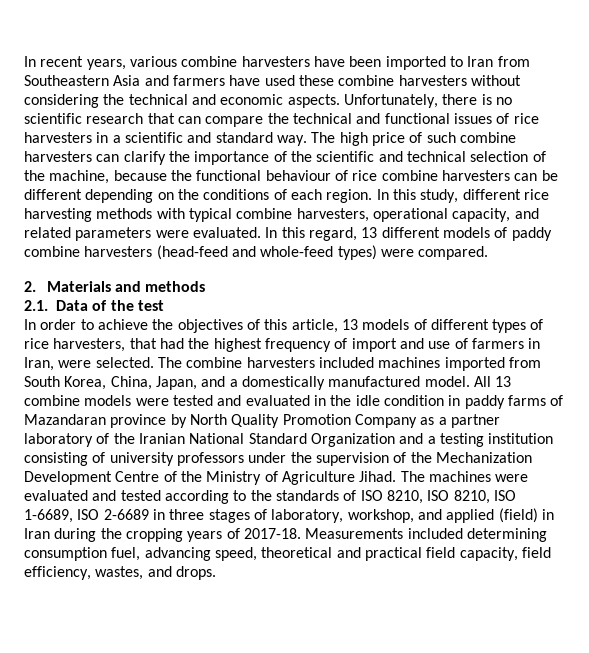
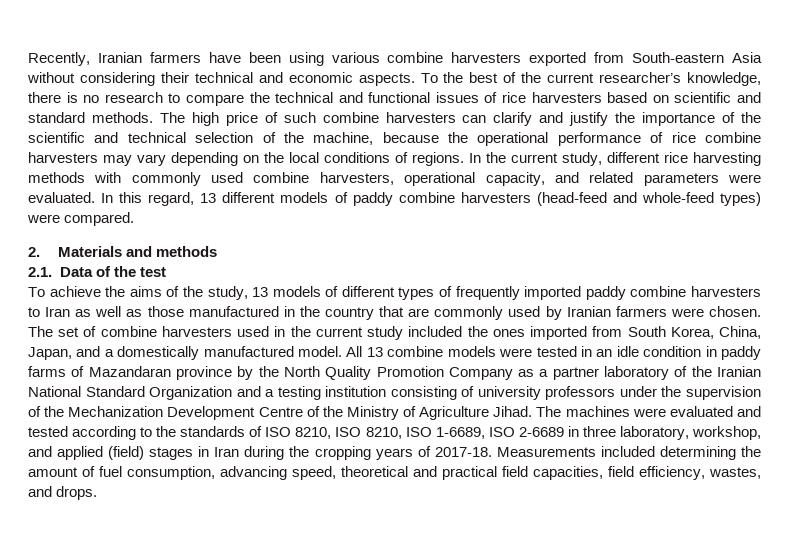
- In recent years, various combine harvesters have been imported to Iran from Southeastern Asia and farmers have used these combine harvesters without considering the technical and economic aspects.
+ Recently, Iranian farmers have been using various combine harvesters exported from South-eastern Asia without considering their technical and economic aspects.
- Unfortunately, there is no scientific research that can compare the technical and functional issues of rice harvesters in a scientific and standard way.
+ To the best of the current researcher’s knowledge, there is no research to compare the technical and functional issues of rice harvesters based on scientific and standard methods.
- The high price of such combine harvesters can clarify the importance of the scientific and technical selection of the machine, because the functional behaviour of rice combine harvesters can be different depending on the conditions of each region. In this study, different rice harvesting methods with typical combine harvesters, operational capacity, and related parameters were evaluated.
+ The high price of such combine harvesters can clarify and justify the importance of the scientific and technical selection of the machine, because the operational performance of rice combine harvesters may vary depending on the local conditions of regions. In the current study, different rice harvesting methods with commonly used combine harvesters, operational capacity, and related parameters were evaluated.
- In order to achieve the objectives of this article, 13 models of different types of rice harvesters, that had the highest frequency of import and use of farmers in Iran, were selected. The combine harvesters included machines imported from South Korea, China, Japan, and a domestically manufactured model.
+ To achieve the aims of the study, 13 models of different types of frequently imported paddy combine harvesters to Iran as well as those manufactured in the country that are commonly used by Iranian farmers were chosen. The set of combine harvesters used in the current study included the ones imported from South Korea, China, Japan, and a domestically manufactured model.
- All 13 combine models were tested and evaluated in the idle condition in paddy farms of Mazandaran province by North Quality Promotion Company as a partner laboratory of the Iranian National Standard Organization and a testing institution consisting of university professors under the supervision of the Mechanization Development Centre of the Ministry of Agriculture Jihad.
+ All 13 combine models were tested in an idle condition in paddy farms of Mazandaran province by the North Quality Promotion Company as a partner laboratory of the Iranian National Standard Organization and a testing institution consisting of university professors under the supervision of the Mechanization Development Centre of the Ministry of Agriculture Jihad.
- The machines were evaluated and tested according to the standards of ISO 8210, ISO 8210, ISO 1-6689, ISO 2-6689 in three stages of laboratory, workshop, and applied (field) in Iran during the cropping years of 2017-18.
+ The machines were evaluated and tested according to the standards of ISO 8210, ISO 8210, ISO 1-6689, ISO 2-6689 in three laboratory, workshop, and applied (field) stages in Iran during the cropping years of 2017-18.
- Measurements included determining consumption fuel, advancing speed, theoretical and practical field capacity, field efficiency, wastes, and drops.
+ Measurements included determining the amount of fuel consumption, advancing speed, theoretical and practical field capacities, field efficiency, wastes, and drops.

